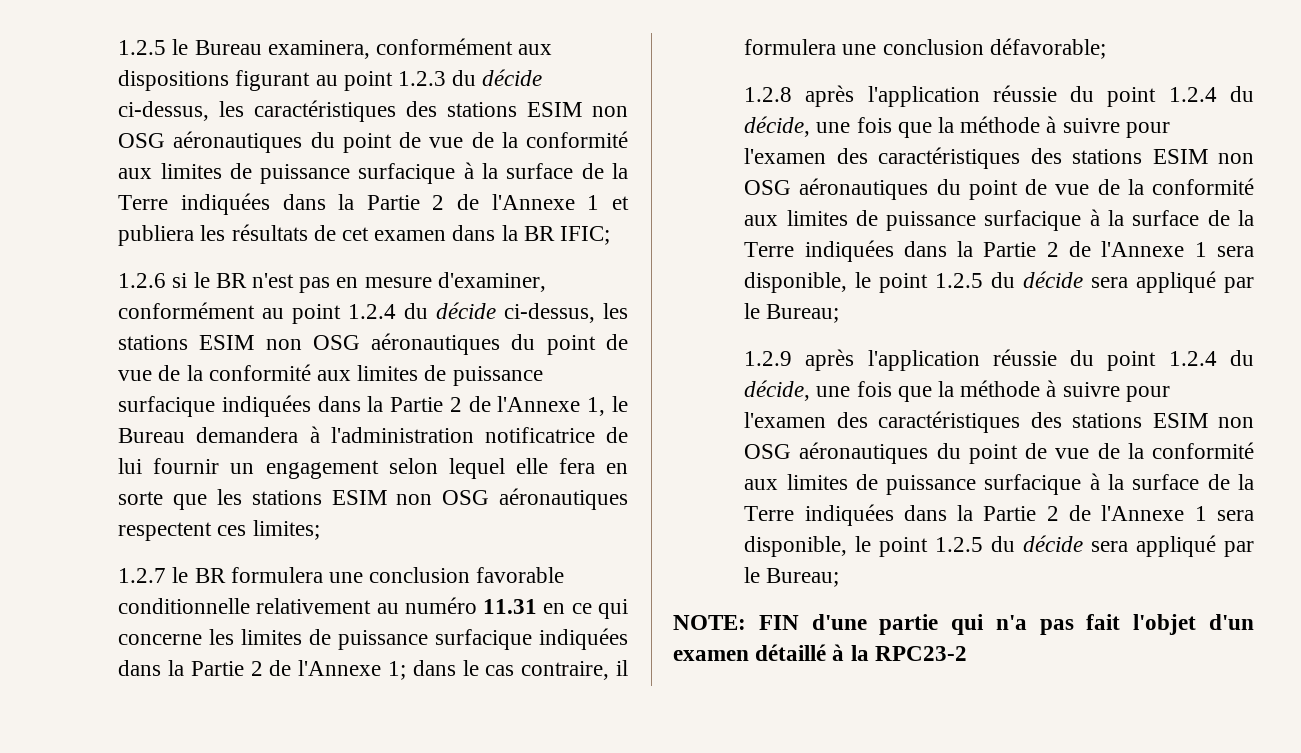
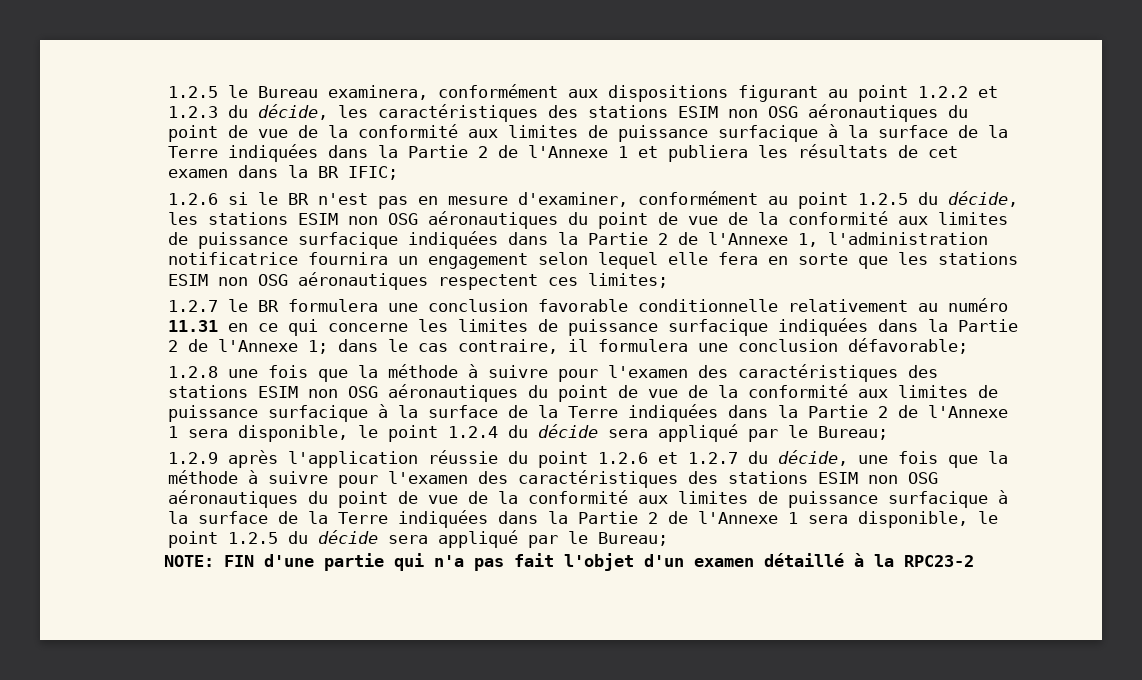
- 1.2.5 le Bureau examinera, conformément aux dispositions figurant au point 1.2.3 du décide ci-dessus, les caractéristiques des stations ESIM non OSG aéronautiques du point de vue de la conformité aux limites de puissance surfacique à la surface de la Terre indiquées dans la Partie 2 de l'Annexe 1 et publiera les résultats de cet examen dans la BR IFIC;
+ 1.2.5 le Bureau examinera, conformément aux dispositions figurant au point 1.2.2 et 1.2.3 du décide, les caractéristiques des stations ESIM non OSG aéronautiques du point de vue de la conformité aux limites de puissance surfacique à la surface de la Terre indiquées dans la Partie 2 de l'Annexe 1 et publiera les résultats de cet examen dans la BR IFIC;
- 1.2.6 si le BR n'est pas en mesure d'examiner, conformément au point 1.2.4 du décide ci-dessus, les stations ESIM non OSG aéronautiques du point de vue de la conformité aux limites de puissance surfacique indiquées dans la Partie 2 de l'Annexe 1, le Bureau demandera à l'administration notificatrice de lui fournir un engagement selon lequel elle fera en sorte que les stations ESIM non OSG aéronautiques respectent ces limites;
+ 1.2.6 si le BR n'est pas en mesure d'examiner, conformément au point 1.2.5 du décide, les stations ESIM non OSG aéronautiques du point de vue de la conformité aux limites de puissance surfacique indiquées dans la Partie 2 de l'Annexe 1, l'administration notificatrice fournira un engagement selon lequel elle fera en sorte que les stations ESIM non OSG aéronautiques respectent ces limites;
- 1.2.8 après l'application réussie du point 1.2.4 du décide, une fois que la méthode à suivre pour l'examen des caractéristiques des stations ESIM non OSG aéronautiques du point de vue de la conformité aux limites de puissance surfacique à la surface de la Terre indiquées dans la Partie 2 de l'Annexe 1 sera disponible, le point 1.2.5 du décide sera appliqué par le Bureau;
+ 1.2.8 une fois que la méthode à suivre pour l'examen des caractéristiques des stations ESIM non OSG aéronautiques du point de vue de la conformité aux limites de puissance surfacique à la surface de la Terre indiquées dans la Partie 2 de l'Annexe 1 sera disponible, le point 1.2.4 du décide sera appliqué par le Bureau;
- 1.2.9 après l'application réussie du point 1.2.4 du décide, une fois que la méthode à suivre pour l'examen des caractéristiques des stations ESIM non OSG aéronautiques du point de vue de la conformité aux limites de puissance surfacique à la surface de la Terre indiquées dans la Partie 2 de l'Annexe 1 sera disponible, le point 1.2.5 du décide sera appliqué par le Bureau;
+ 1.2.9 après l'application réussie du point 1.2.6 et 1.2.7 du décide, une fois que la méthode à suivre pour l'examen des caractéristiques des stations ESIM non OSG aéronautiques du point de vue de la conformité aux limites de puissance surfacique à la surface de la Terre indiquées dans la Partie 2 de l'Annexe 1 sera disponible, le point 1.2.5 du décide sera appliqué par le Bureau;

